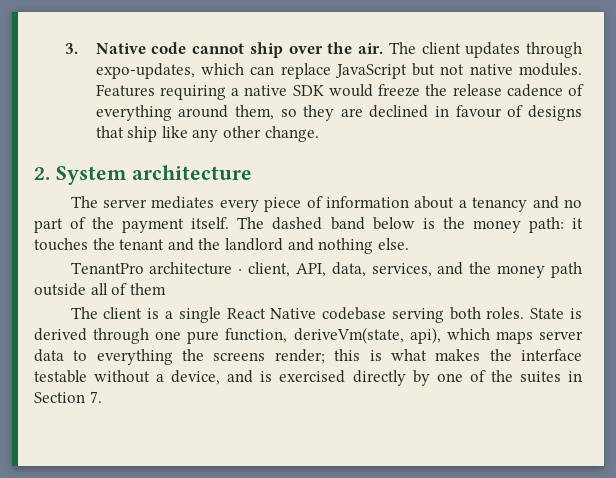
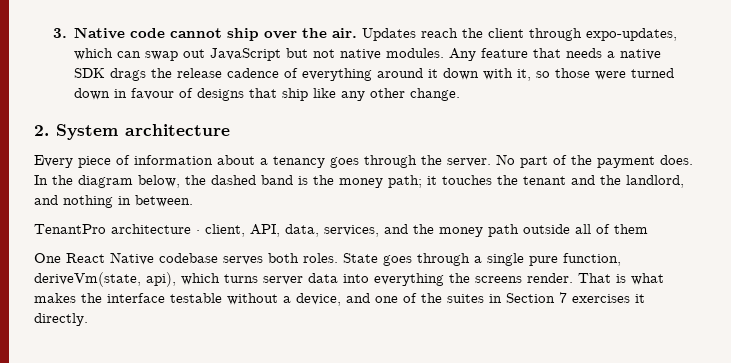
- The client updates through expo-updates, which can replace JavaScript but not native modules.
+ Updates reach the client through expo-updates, which can swap out JavaScript but not native modules.
- Features requiring a native SDK would freeze the release cadence of everything around them, so they are declined in favour of designs that ship like any other change.
+ Any feature that needs a native SDK drags the release cadence of everything around it down with it, so those were turned down in favour of designs that ship like any other change.
- The server mediates every piece of information about a tenancy and no part of the payment itself. The dashed band below is the money path: it touches the tenant and the landlord and nothing else.
+ Every piece of information about a tenancy goes through the server. No part of the payment does. In the diagram below, the dashed band is the money path; it touches the tenant and the landlord, and nothing in between.
- The client is a single React Native codebase serving both roles.
+ One React Native codebase serves both roles.
- State is derived through one pure function, deriveVm(state, api), which maps server data to everything the screens render; this is what makes the interface testable without a device, and is exercised directly by one of the suites in Section 7.
+ State goes through a single pure function, deriveVm(state, api), which turns server data into everything the screens render. That is what makes the interface testable without a device, and one of the suites in Section 7 exercises it directly.

